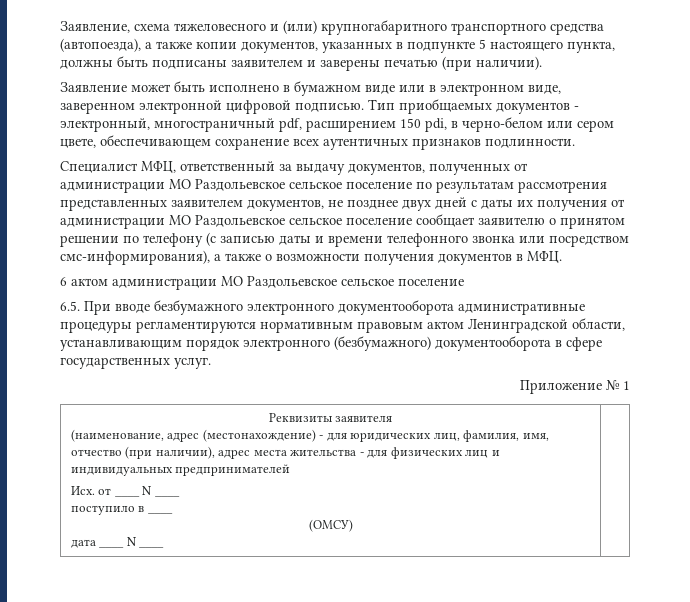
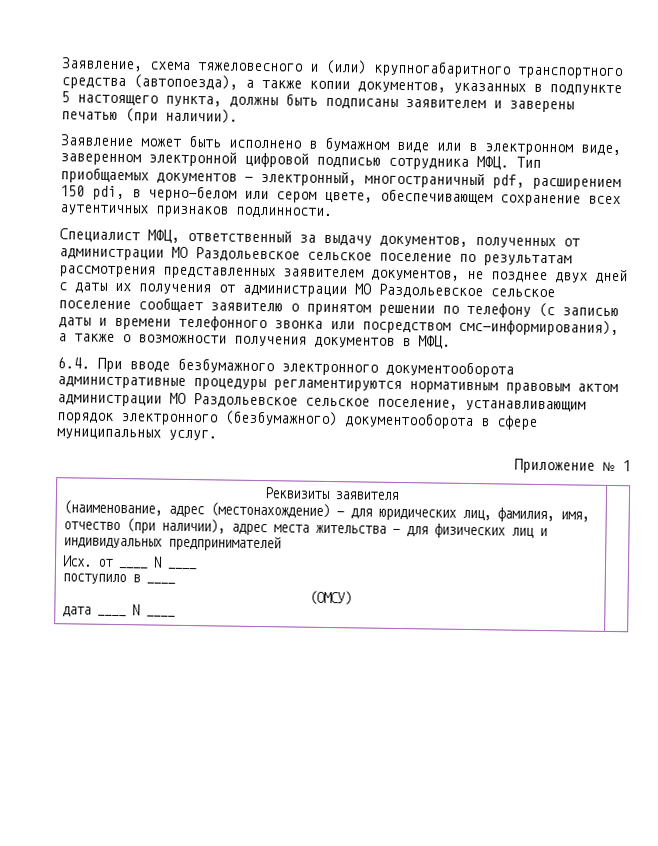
- Заявление может быть исполнено в бумажном виде или в электронном виде, заверенном электронной цифровой подписью. Тип приобщаемых документов - электронный, многостраничный pdf, расширением 150 pdi, в черно-белом или сером цвете, обеспечивающем сохранение всех аутентичных признаков подлинности.
+ Заявление может быть исполнено в бумажном виде или в электронном виде, заверенном электронной цифровой подписью сотрудника МФЦ. Тип приобщаемых документов - электронный, многостраничный pdf, расширением 150 pdi, в черно-белом или сером цвете, обеспечивающем сохранение всех аутентичных признаков подлинности.
- 6 актом администрации МО Раздольевское сельское поселение
- 6.5. При вводе безбумажного электронного документооборота административные процедуры регламентируются нормативным правовым актом Ленинградской области, устанавливающим порядок электронного (безбумажного) документооборота в сфере государственных услуг.
+ 6.4. При вводе безбумажного электронного документооборота административные процедуры регламентируются нормативным правовым актом администрации МО Раздольевское сельское поселение, устанавливающим порядок электронного (безбумажного) документооборота в сфере муниципальных услуг.

